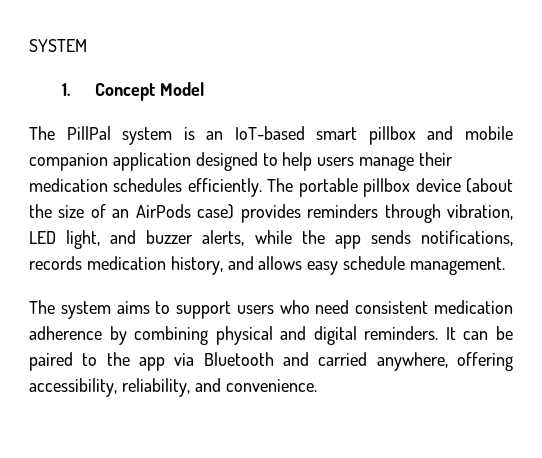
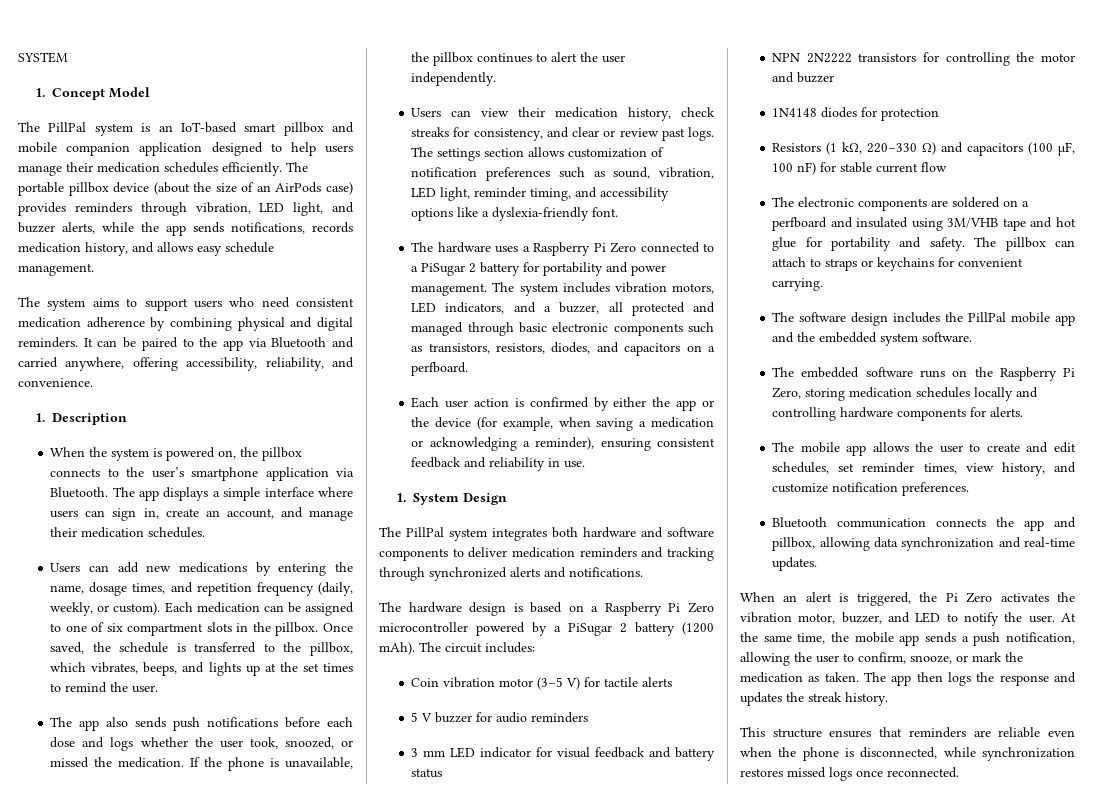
+ 1. Description
+ When the system is powered on, the pillbox connects to the user’s smartphone application via Bluetooth. The app displays a simple interface where users can sign in, create an account, and manage their medication schedules.
+ Users can add new medications by entering the name, dosage times, and repetition frequency (daily, weekly, or custom). Each medication can be assigned to one of six compartment slots in the pillbox. Once saved, the schedule is transferred to the pillbox, which vibrates, beeps, and lights up at the set times to remind the user.
+ The app also sends push notifications before each dose and logs whether the user took, snoozed, or missed the medication. If the phone is unavailable, the pillbox continues to alert the user independently.
+ Users can view their medication history, check streaks for consistency, and clear or review past logs. The settings section allows customization of notification preferences such as sound, vibration, LED light, reminder timing, and accessibility options like a dyslexia-friendly font.
+ The hardware uses a Raspberry Pi Zero connected to a PiSugar 2 battery for portability and power management. The system includes vibration motors, LED indicators, and a buzzer, all protected and managed through basic electronic components such as transistors, resistors, diodes, and capacitors on a perfboard.
+ Each user action is confirmed by either the app or the device (for example, when saving a medication or acknowledging a reminder), ensuring consistent feedback and reliability in use.
+ 1. System Design
+ The PillPal system integrates both hardware and software components to deliver medication reminders and tracking through synchronized alerts and notifications.
+ The hardware design is based on a Raspberry Pi Zero microcontroller powered by a PiSugar 2 battery (1200 mAh). The circuit includes:
+ Coin vibration motor (3–5 V) for tactile alerts
+ 5 V buzzer for audio reminders
+ 3 mm LED indicator for visual feedback and battery status
+ NPN 2N2222 transistors for controlling the motor and buzzer
+ 1N4148 diodes for protection
+ Resistors (1 kΩ, 220–330 Ω) and capacitors (100 µF, 100 nF) for stable current flow
+ The electronic components are soldered on a perfboard and insulated using 3M/VHB tape and hot glue for portability and safety. The pillbox can attach to straps or keychains for convenient carrying.
+ The software design includes the PillPal mobile app and the embedded system software.
+ The embedded software runs on the Raspberry Pi Zero, storing medication schedules locally and controlling hardware components for alerts.
+ The mobile app allows the user to create and edit schedules, set reminder times, view history, and customize notification preferences.
+ Bluetooth communication connects the app and pillbox, allowing data synchronization and real-time updates.
+ When an alert is triggered, the Pi Zero activates the vibration motor, buzzer, and LED to notify the user. At the same time, the mobile app sends a push notification, allowing the user to confirm, snooze, or mark the medication as taken. The app then logs the response and updates the streak history.
+ This structure ensures that reminders are reliable even when the phone is disconnected, while synchronization restores missed logs once reconnected.

